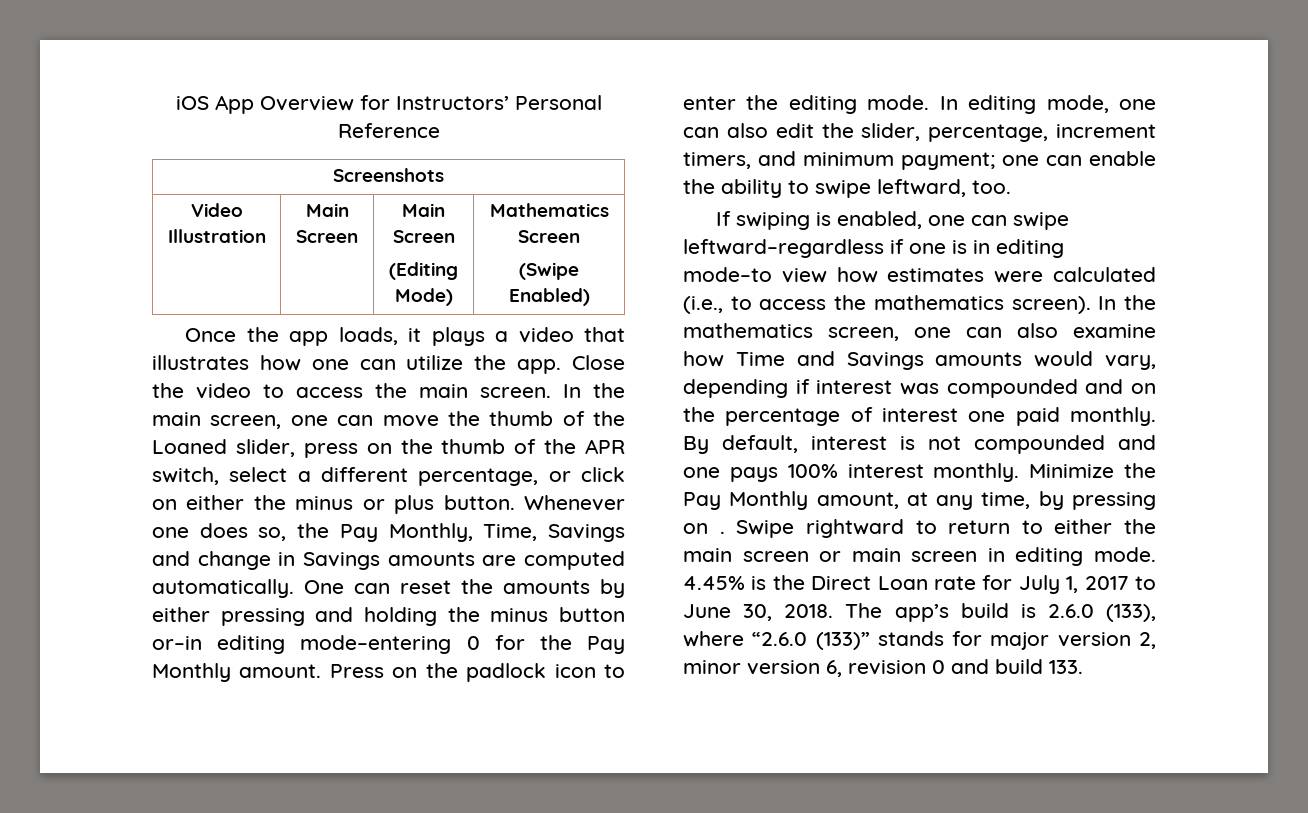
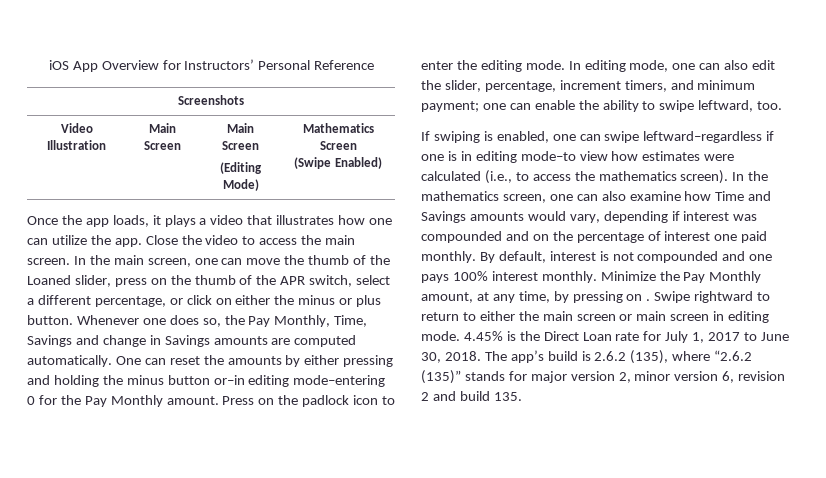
- The app’s build is 2.6.0 (133), where “2.6.0 (133)” stands for major version 2, minor version 6, revision 0 and build 133.
+ The app’s build is 2.6.2 (135), where “2.6.2 (135)” stands for major version 2, minor version 6, revision 2 and build 135.

